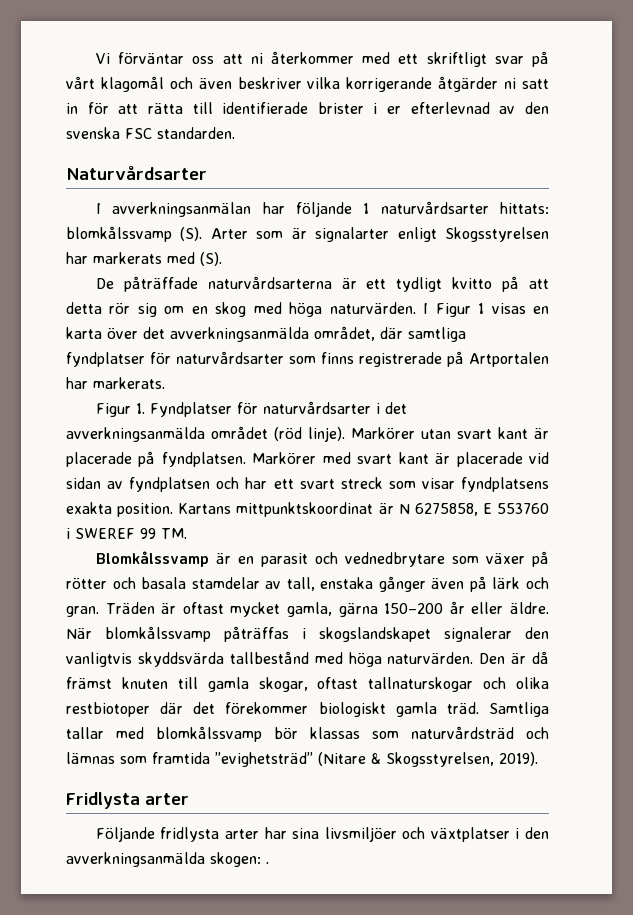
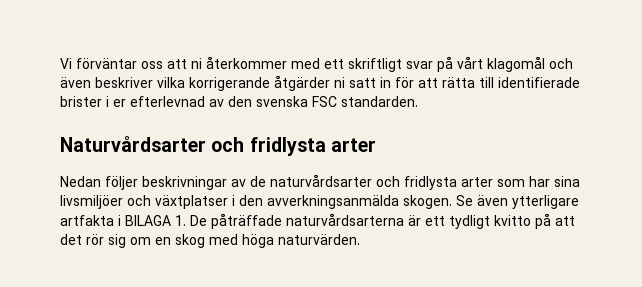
- Naturvårdsarter
- I avverkningsanmälan har följande 1 naturvårdsarter hittats: blomkålssvamp (S). Arter som är signalarter enligt Skogsstyrelsen har markerats med (S).
- De påträffade naturvårdsarterna är ett tydligt kvitto på att detta rör sig om en skog med höga naturvärden. I Figur 1 visas en karta över det avverkningsanmälda området, där samtliga fyndplatser för naturvårdsarter som finns registrerade på Artportalen har markerats.
- Figur 1. Fyndplatser för naturvårdsarter i det avverkningsanmälda området (röd linje). Markörer utan svart kant är placerade på fyndplatsen. Markörer med svart kant är placerade vid sidan av fyndplatsen och har ett svart streck som visar fyndplatsens exakta position. Kartans mittpunktskoordinat är N 6275858, E 553760 i SWEREF 99 TM.
- Blomkålssvamp är en parasit och vednedbrytare som växer på rötter och basala stamdelar av tall, enstaka gånger även på lärk och gran. Träden är oftast mycket gamla, gärna 150–200 år eller äldre. När blomkålssvamp påträffas i skogslandskapet signalerar den vanligtvis skyddsvärda tallbestånd med höga naturvärden. Den är då främst knuten till gamla skogar, oftast tallnaturskogar och olika restbiotoper där det förekommer biologiskt gamla träd. Samtliga tallar med blomkålssvamp bör klassas som naturvårdsträd och lämnas som framtida ”evighetsträd” (Nitare & Skogsstyrelsen, 2019).
- Fridlysta arter
- Följande fridlysta arter har sina livsmiljöer och växtplatser i den avverkningsanmälda skogen: .
+ Naturvårdsarter och fridlysta arter
+ Nedan följer beskrivningar av de naturvårdsarter och fridlysta arter som har sina livsmiljöer och växtplatser i den avverkningsanmälda skogen. Se även ytterligare artfakta i BILAGA 1. De påträffade naturvårdsarterna är ett tydligt kvitto på att det rör sig om en skog med höga naturvärden.

